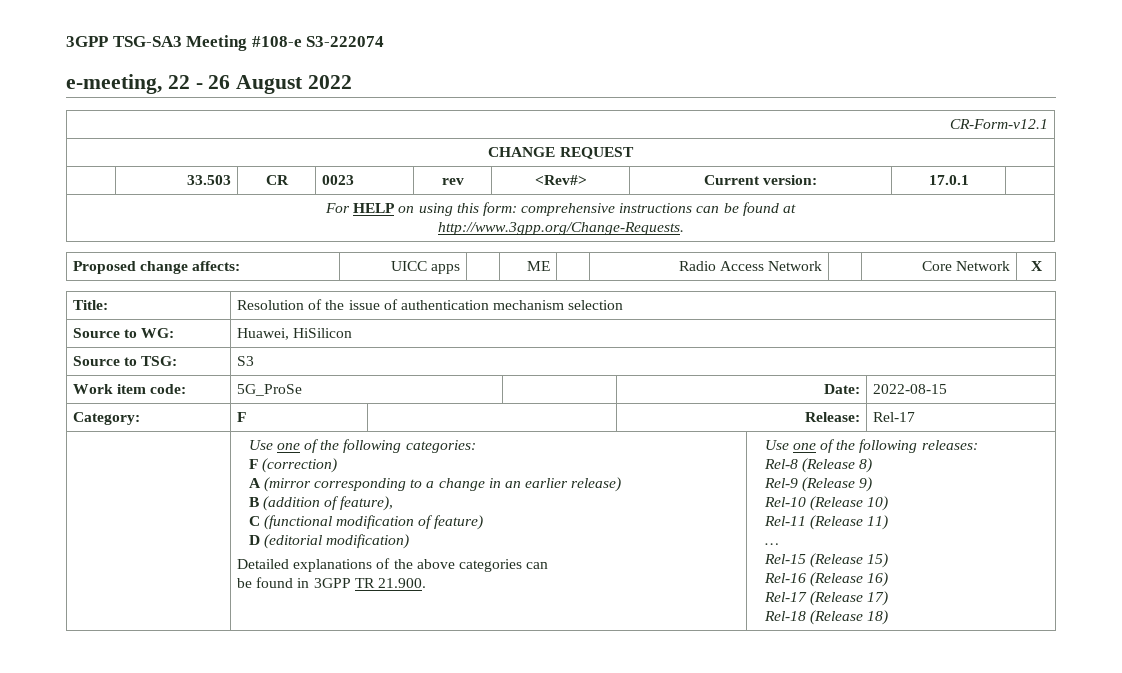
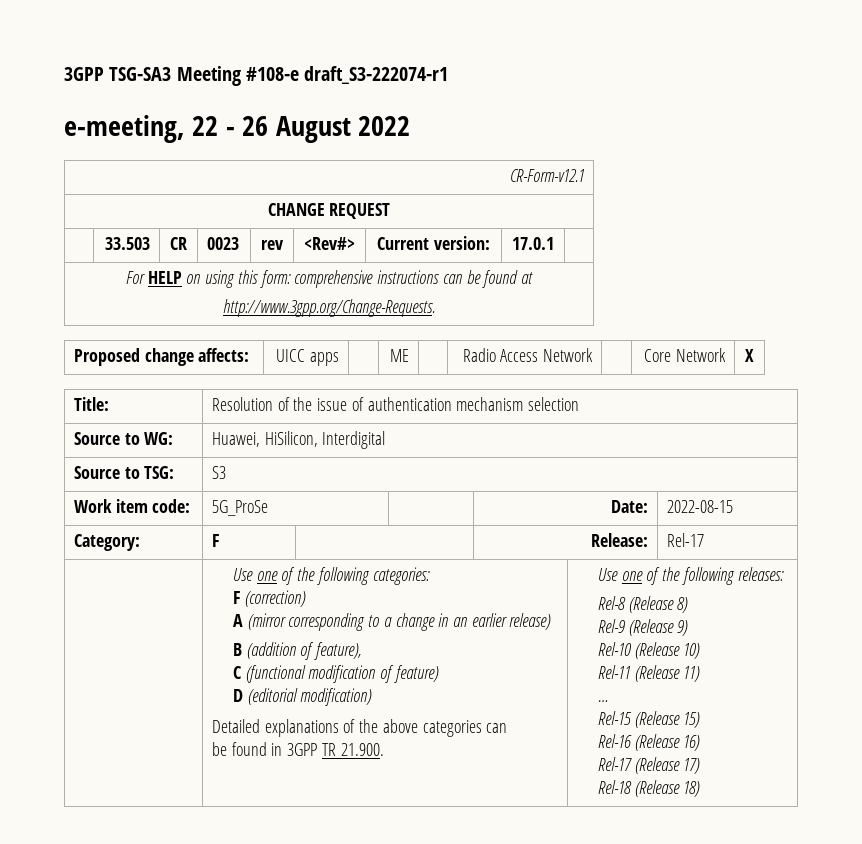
- 3GPP TSG-SA3 Meeting #108-e S3-222074
+ 3GPP TSG-SA3 Meeting #108-e draft_S3-222074-r1
- Source to WG: | Huawei, HiSilicon
+ Source to WG: | Huawei, HiSilicon, Interdigital

